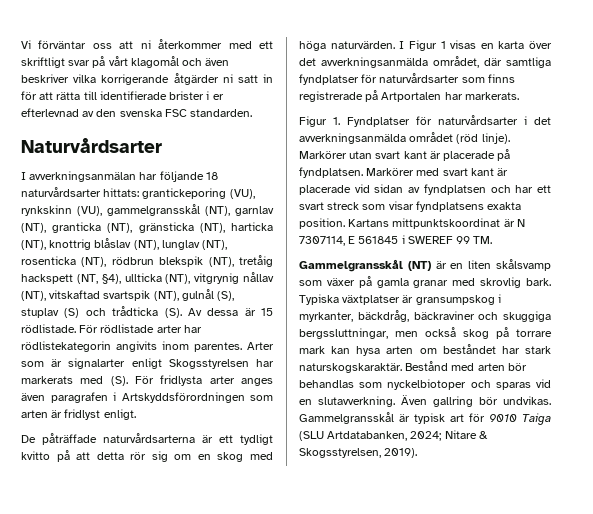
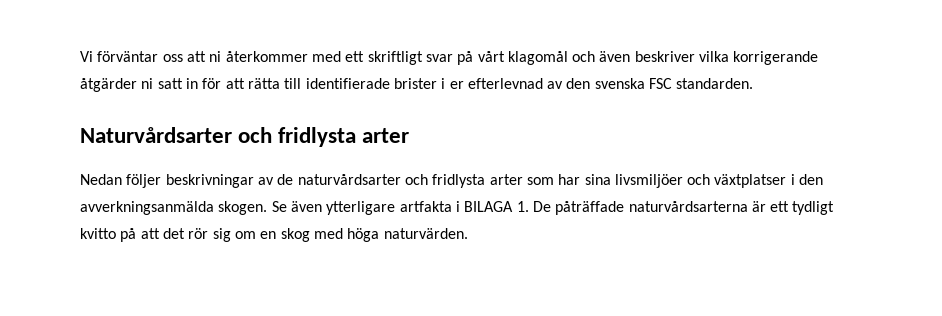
- Naturvårdsarter
- I avverkningsanmälan har följande 18 naturvårdsarter hittats: grantickeporing (VU), rynkskinn (VU), gammelgransskål (NT), garnlav (NT), granticka (NT), gränsticka (NT), harticka (NT), knottrig blåslav (NT), lunglav (NT), rosenticka (NT), rödbrun blekspik (NT), tretåig hackspett (NT, §4), ullticka (NT), vitgrynig nållav (NT), vitskaftad svartspik (NT), gulnål (S), stuplav (S) och trådticka (S). Av dessa är 15 rödlistade. För rödlistade arter har rödlistekategorin angivits inom parentes. Arter som är signalarter enligt Skogsstyrelsen har markerats med (S). För fridlysta arter anges även paragrafen i Artskyddsförordningen som arten är fridlyst enligt.
- De påträffade naturvårdsarterna är ett tydligt kvitto på att detta rör sig om en skog med höga naturvärden. I Figur 1 visas en karta över det avverkningsanmälda området, där samtliga fyndplatser för naturvårdsarter som finns registrerade på Artportalen har markerats.
- Figur 1. Fyndplatser för naturvårdsarter i det avverkningsanmälda området (röd linje). Markörer utan svart kant är placerade på fyndplatsen. Markörer med svart kant är placerade vid sidan av fyndplatsen och har ett svart streck som visar fyndplatsens exakta position. Kartans mittpunktskoordinat är N 7307114, E 561845 i SWEREF 99 TM.
- Gammelgransskål (NT) är en liten skålsvamp som växer på gamla granar med skrovlig bark. Typiska växtplatser är gransumpskog i myrkanter, bäckdråg, bäckraviner och skuggiga bergssluttningar, men också skog på torrare mark kan hysa arten om beståndet har stark naturskogskaraktär. Bestånd med arten bör behandlas som nyckelbiotoper och sparas vid en slutavverkning. Även gallring bör undvikas. Gammelgransskål är typisk art för 9010 Taiga (SLU Artdatabanken, 2024; Nitare & Skogsstyrelsen, 2019).
+ Naturvårdsarter och fridlysta arter
+ Nedan följer beskrivningar av de naturvårdsarter och fridlysta arter som har sina livsmiljöer och växtplatser i den avverkningsanmälda skogen. Se även ytterligare artfakta i BILAGA 1. De påträffade naturvårdsarterna är ett tydligt kvitto på att det rör sig om en skog med höga naturvärden.

